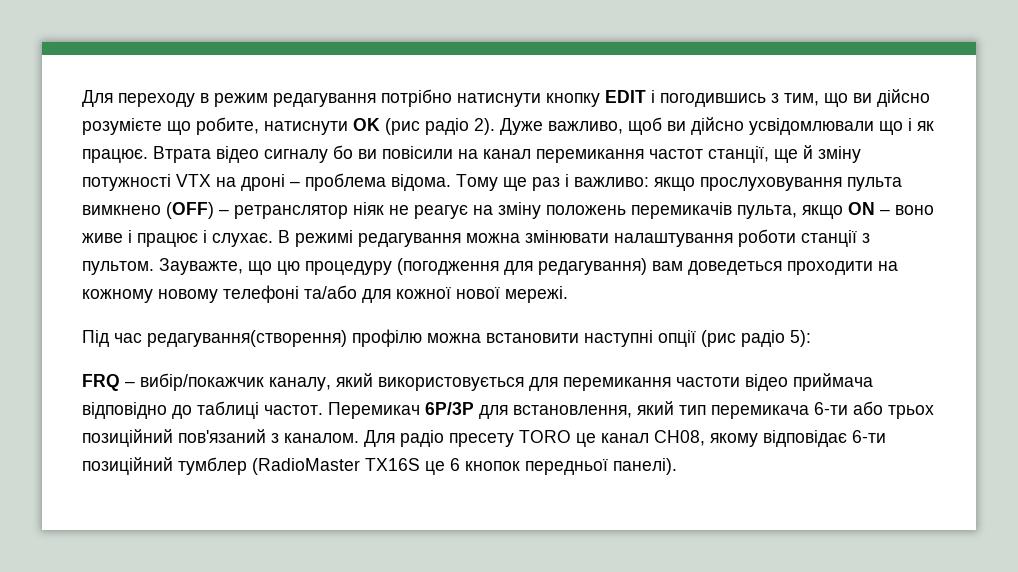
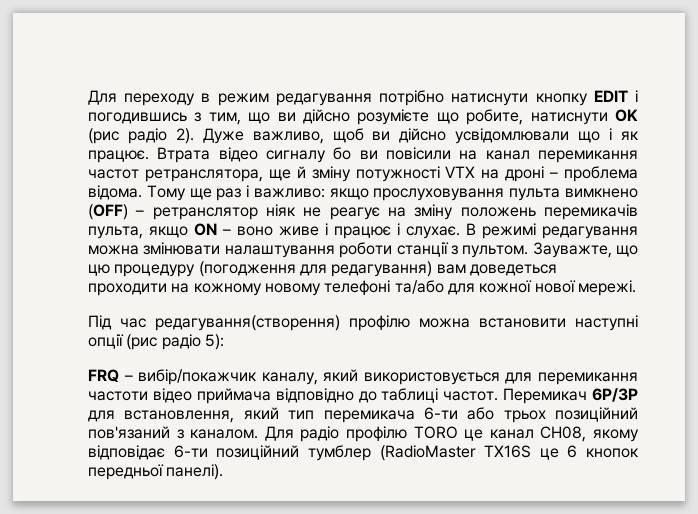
- Втрата відео сигналу бо ви повісили на канал перемикання частот станції, ще й зміну потужності VTX на дроні – проблема відома.
+ Втрата відео сигналу бо ви повісили на канал перемикання частот ретранслятора, ще й зміну потужності VTX на дроні – проблема відома.
- Для радіо пресету TORO це канал CH08, якому відповідає 6-ти позиційний тумблер (RadioMaster TX16S це 6 кнопок передньої панелі).
+ Для радіо профілю TORO це канал CH08, якому відповідає 6-ти позиційний тумблер (RadioMaster TX16S це 6 кнопок передньої панелі).

